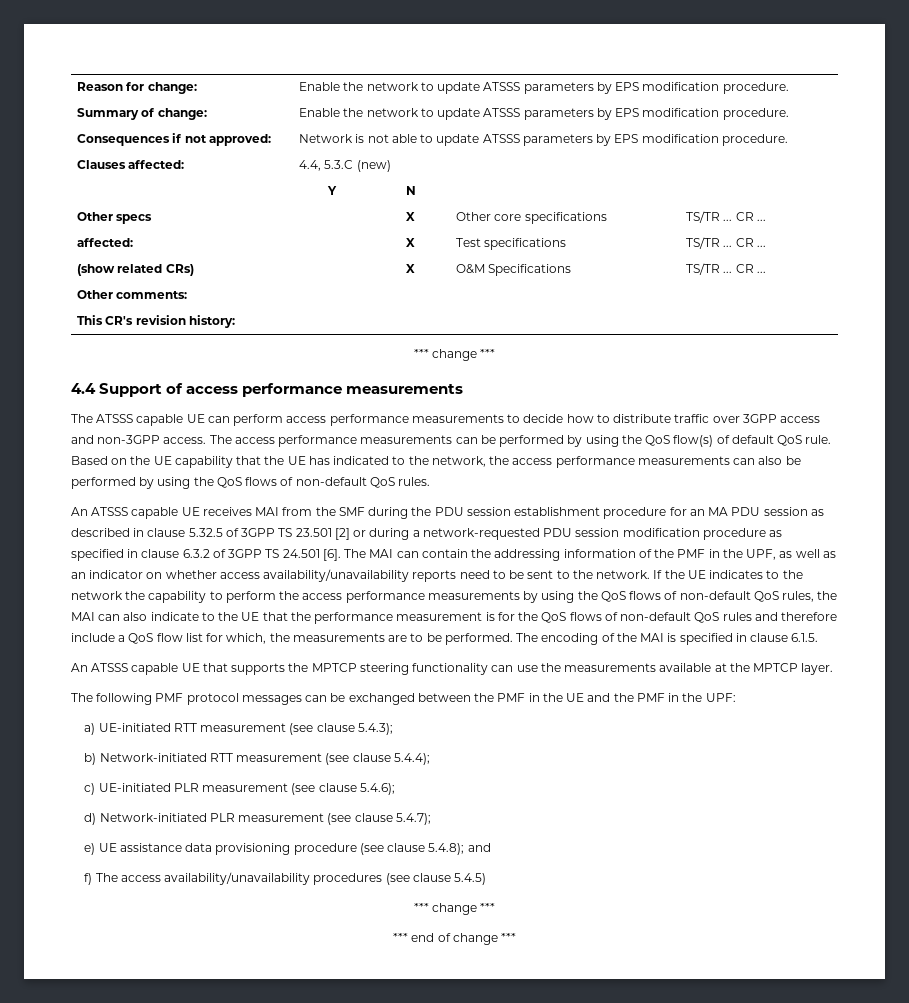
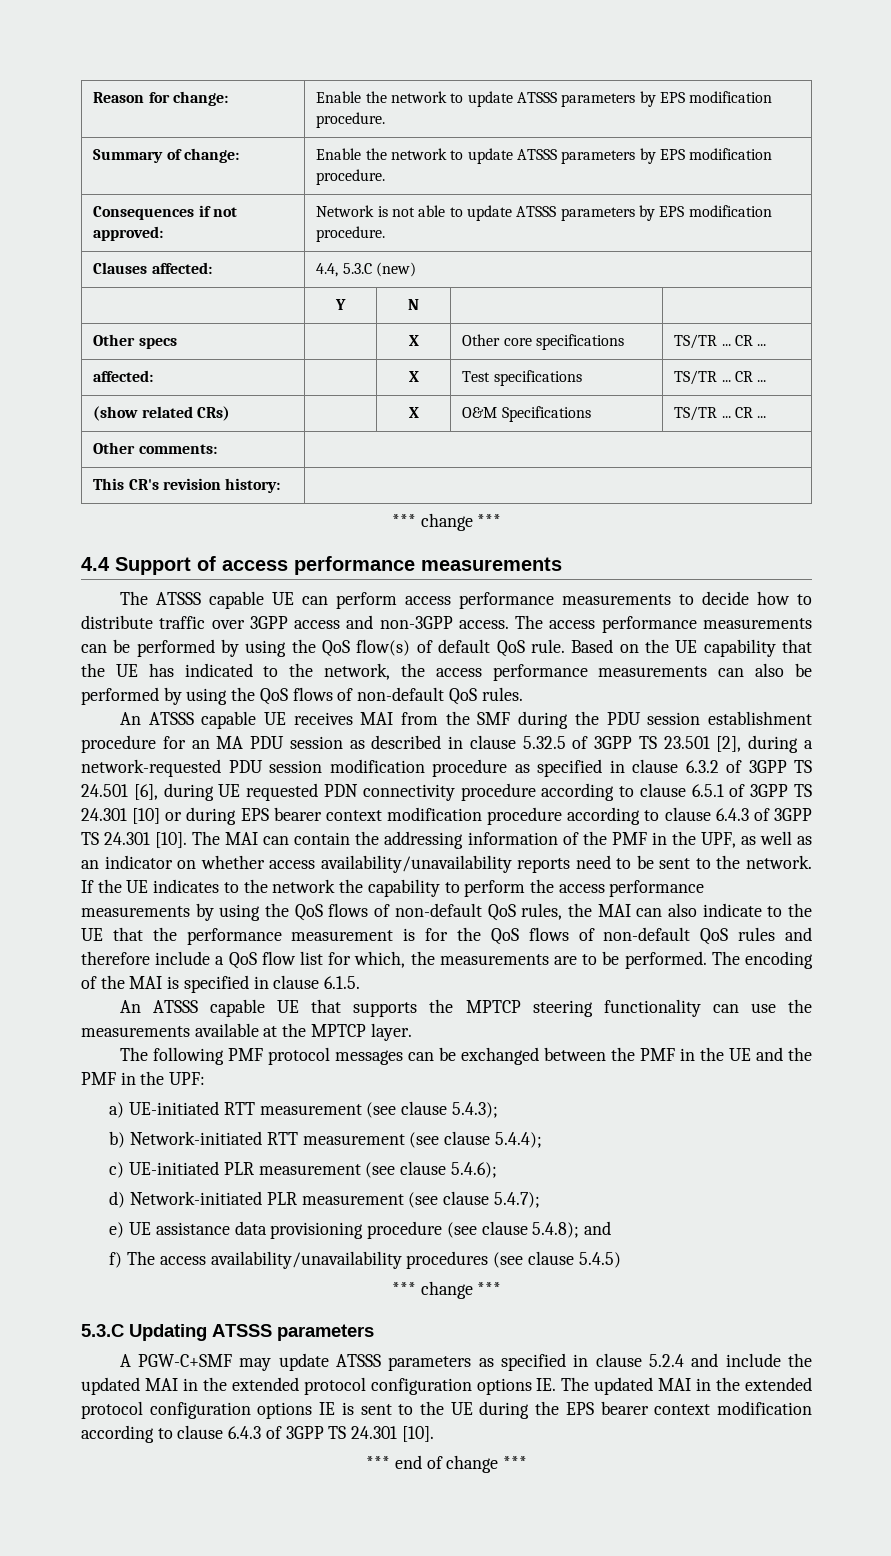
- An ATSSS capable UE receives MAI from the SMF during the PDU session establishment procedure for an MA PDU session as described in clause 5.32.5 of 3GPP TS 23.501 [2] or during a network-requested PDU session modification procedure as specified in clause 6.3.2 of 3GPP TS 24.501 [6].
+ An ATSSS capable UE receives MAI from the SMF during the PDU session establishment procedure for an MA PDU session as described in clause 5.32.5 of 3GPP TS 23.501 [2], during a network-requested PDU session modification procedure as specified in clause 6.3.2 of 3GPP TS 24.501 [6], during UE requested PDN connectivity procedure according to clause 6.5.1 of 3GPP TS 24.301 [10] or during EPS bearer context modification procedure according to clause 6.4.3 of 3GPP TS 24.301 [10].
+ 5.3.C Updating ATSSS parameters
+ A PGW-C+SMF may update ATSSS parameters as specified in clause 5.2.4 and include the updated MAI in the extended protocol configuration options IE. The updated MAI in the extended protocol configuration options IE is sent to the UE during the EPS bearer context modification according to clause 6.4.3 of 3GPP TS 24.301 [10].

